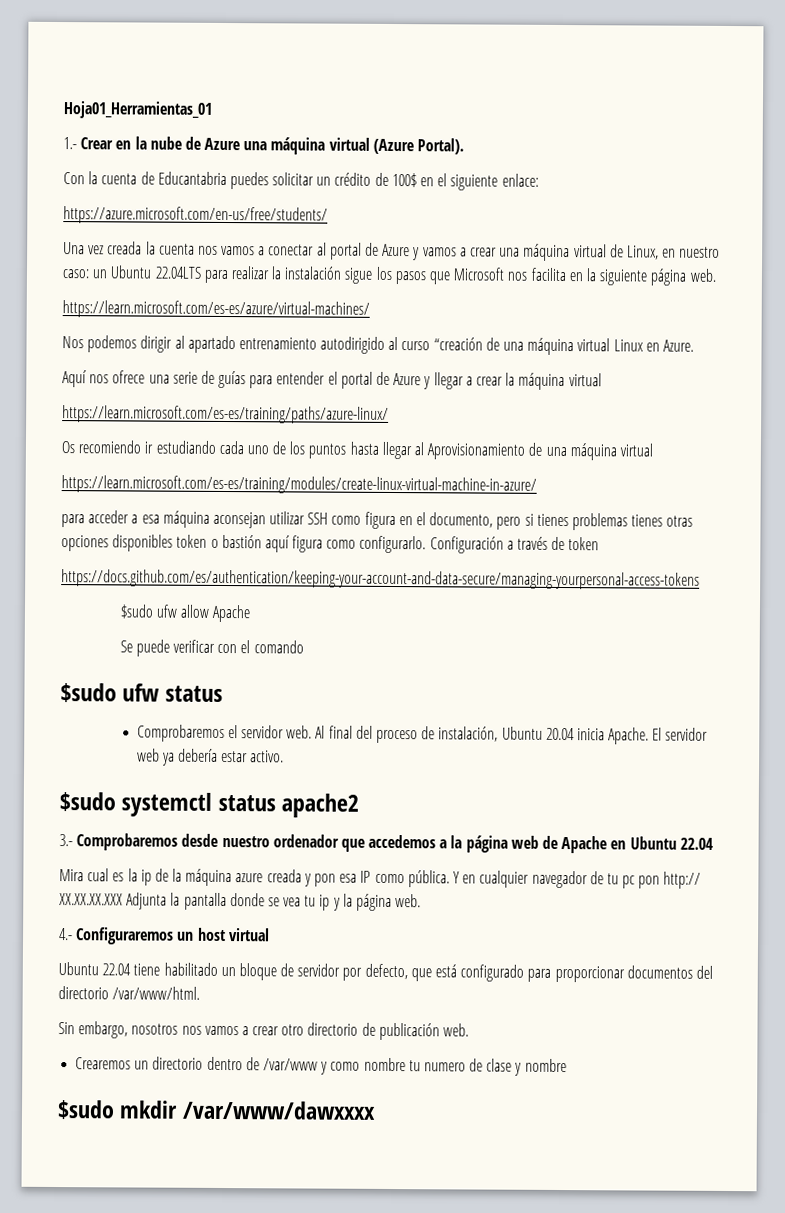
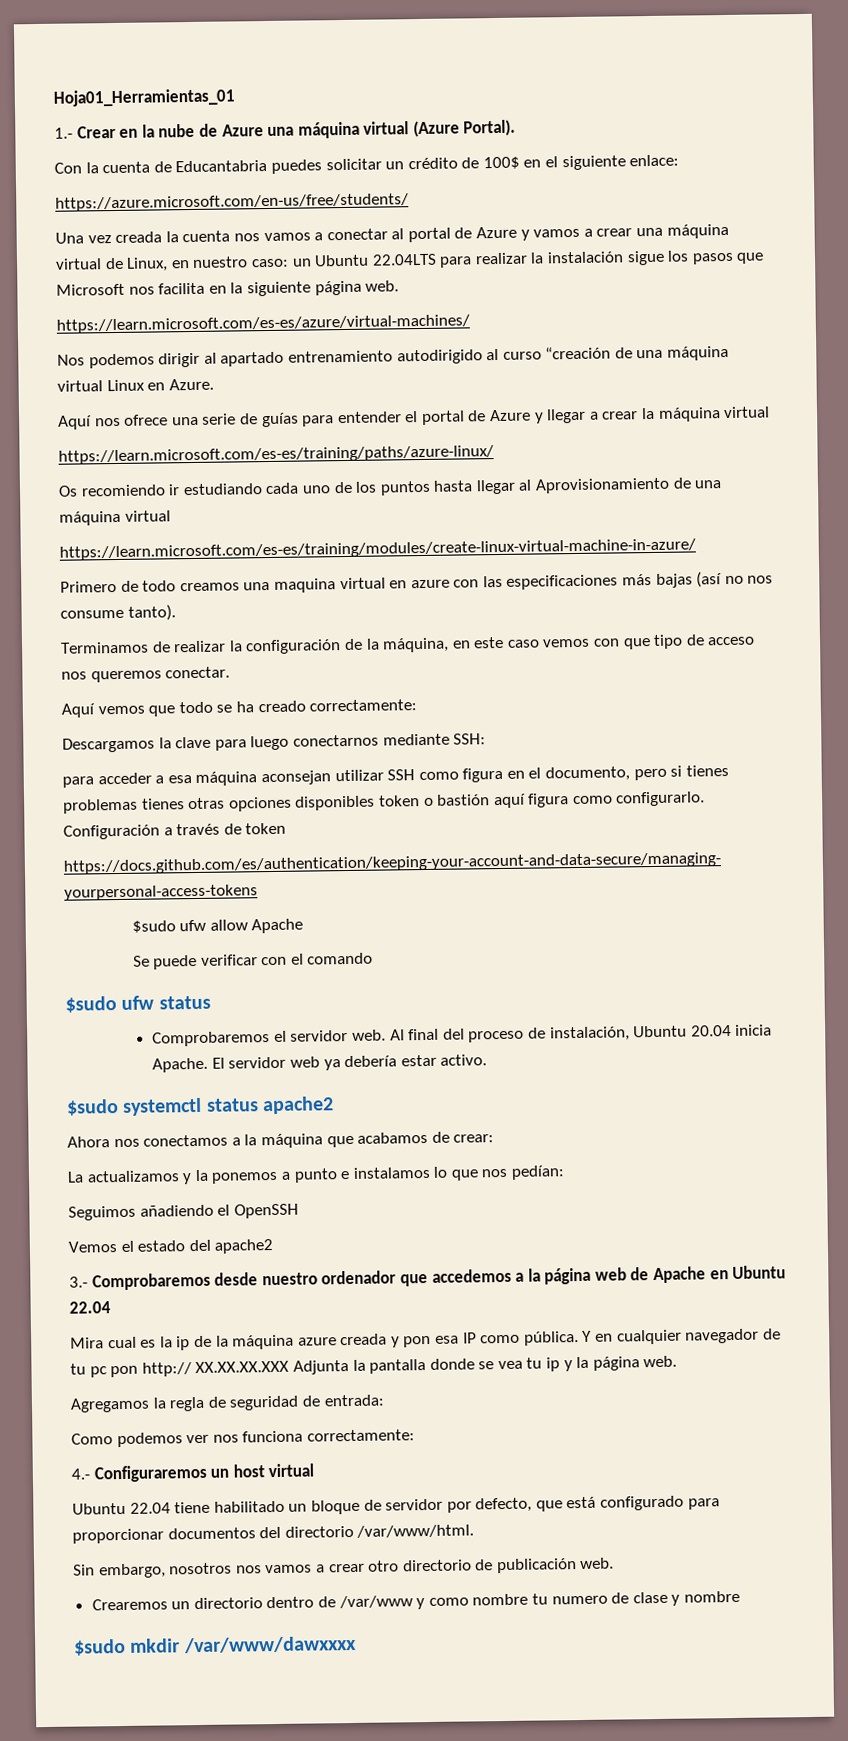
+ Primero de todo creamos una maquina virtual en azure con las especificaciones más bajas (así no nos consume tanto).
+ Terminamos de realizar la configuración de la máquina, en este caso vemos con que tipo de acceso nos queremos conectar.
+ Aquí vemos que todo se ha creado correctamente:
+ Descargamos la clave para luego conectarnos mediante SSH:
+ Ahora nos conectamos a la máquina que acabamos de crear:
+ La actualizamos y la ponemos a punto e instalamos lo que nos pedían:
+ Seguimos añadiendo el OpenSSH
+ Vemos el estado del apache2
+ Agregamos la regla de seguridad de entrada:
+ Como podemos ver nos funciona correctamente:

